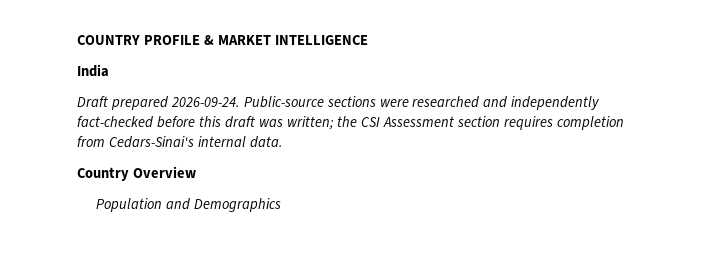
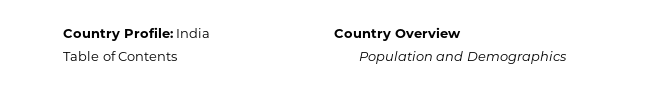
- COUNTRY PROFILE & MARKET INTELLIGENCE
- India
- Draft prepared 2026-09-24. Public-source sections were researched and independently fact-checked before this draft was written; the CSI Assessment section requires completion from Cedars-Sinai's internal data.
+ Country Profile: India
+ Table of Contents

